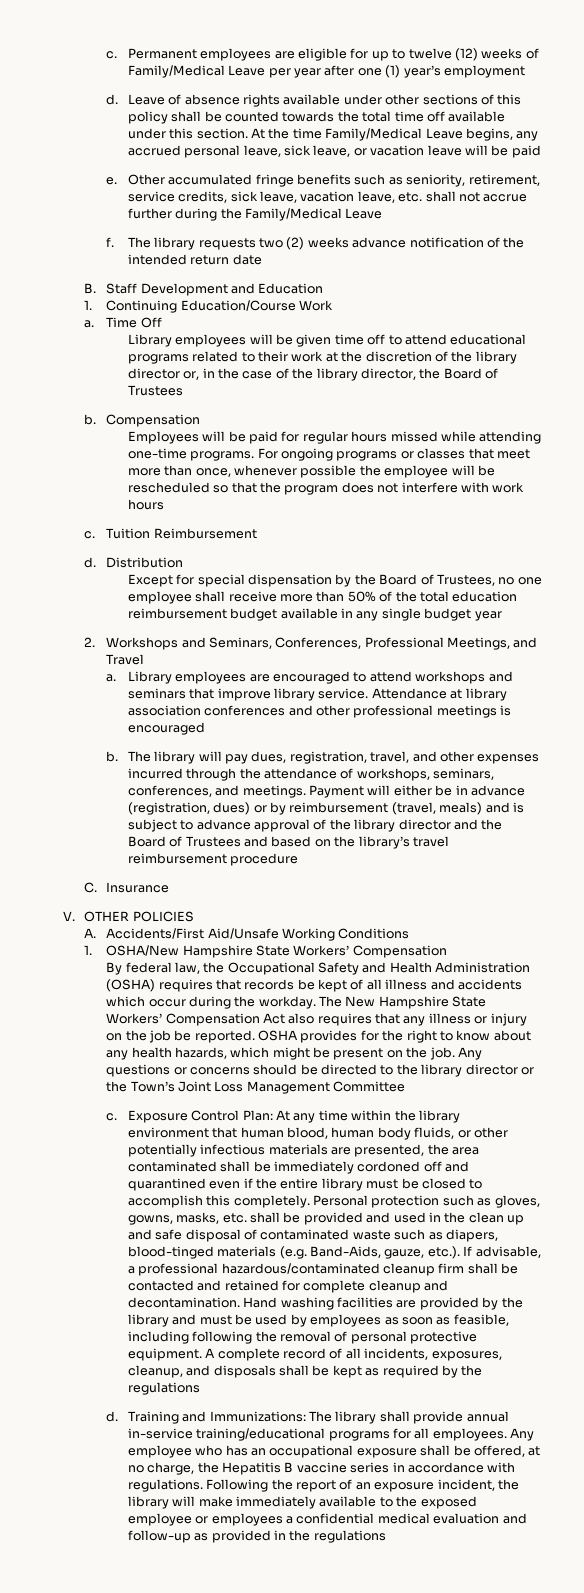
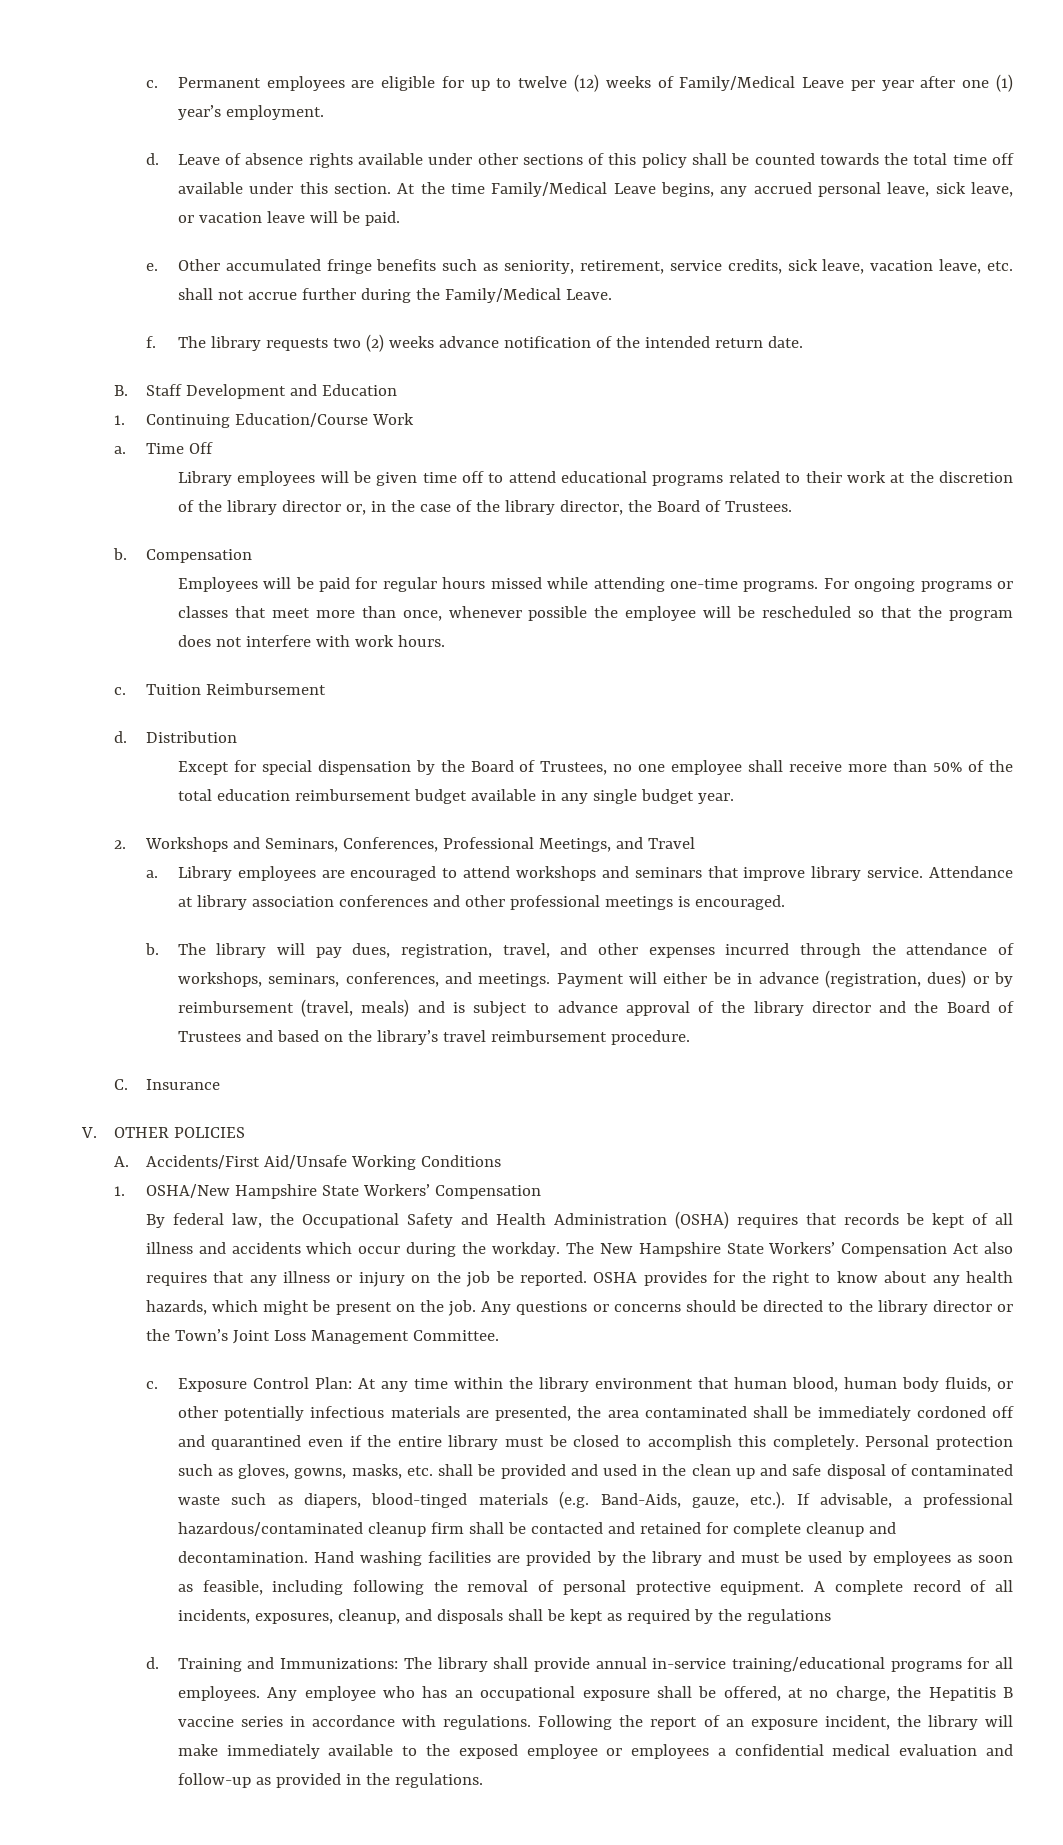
- Permanent employees are eligible for up to twelve (12) weeks of Family/Medical Leave per year after one (1) year’s employment
+ Permanent employees are eligible for up to twelve (12) weeks of Family/Medical Leave per year after one (1) year’s employment.
- At the time Family/Medical Leave begins, any accrued personal leave, sick leave, or vacation leave will be paid
+ At the time Family/Medical Leave begins, any accrued personal leave, sick leave, or vacation leave will be paid.
- Other accumulated fringe benefits such as seniority, retirement, service credits, sick leave, vacation leave, etc. shall not accrue further during the Family/Medical Leave
+ Other accumulated fringe benefits such as seniority, retirement, service credits, sick leave, vacation leave, etc. shall not accrue further during the Family/Medical Leave.
- The library requests two (2) weeks advance notification of the intended return date
+ The library requests two (2) weeks advance notification of the intended return date.
- Library employees will be given time off to attend educational programs related to their work at the discretion of the library director or, in the case of the library director, the Board of Trustees
+ Library employees will be given time off to attend educational programs related to their work at the discretion of the library director or, in the case of the library director, the Board of Trustees.
- For ongoing programs or classes that meet more than once, whenever possible the employee will be rescheduled so that the program does not interfere with work hours
+ For ongoing programs or classes that meet more than once, whenever possible the employee will be rescheduled so that the program does not interfere with work hours.
- Except for special dispensation by the Board of Trustees, no one employee shall receive more than 50% of the total education reimbursement budget available in any single budget year
+ Except for special dispensation by the Board of Trustees, no one employee shall receive more than 50% of the total education reimbursement budget available in any single budget year.
- Attendance at library association conferences and other professional meetings is encouraged
+ Attendance at library association conferences and other professional meetings is encouraged.
- Payment will either be in advance (registration, dues) or by reimbursement (travel, meals) and is subject to advance approval of the library director and the Board of Trustees and based on the library’s travel reimbursement procedure
+ Payment will either be in advance (registration, dues) or by reimbursement (travel, meals) and is subject to advance approval of the library director and the Board of Trustees and based on the library’s travel reimbursement procedure.
- Any questions or concerns should be directed to the library director or the Town’s Joint Loss Management Committee
+ Any questions or concerns should be directed to the library director or the Town’s Joint Loss Management Committee.
- Following the report of an exposure incident, the library will make immediately available to the exposed employee or employees a confidential medical evaluation and follow-up as provided in the regulations
+ Following the report of an exposure incident, the library will make immediately available to the exposed employee or employees a confidential medical evaluation and follow-up as provided in the regulations.

